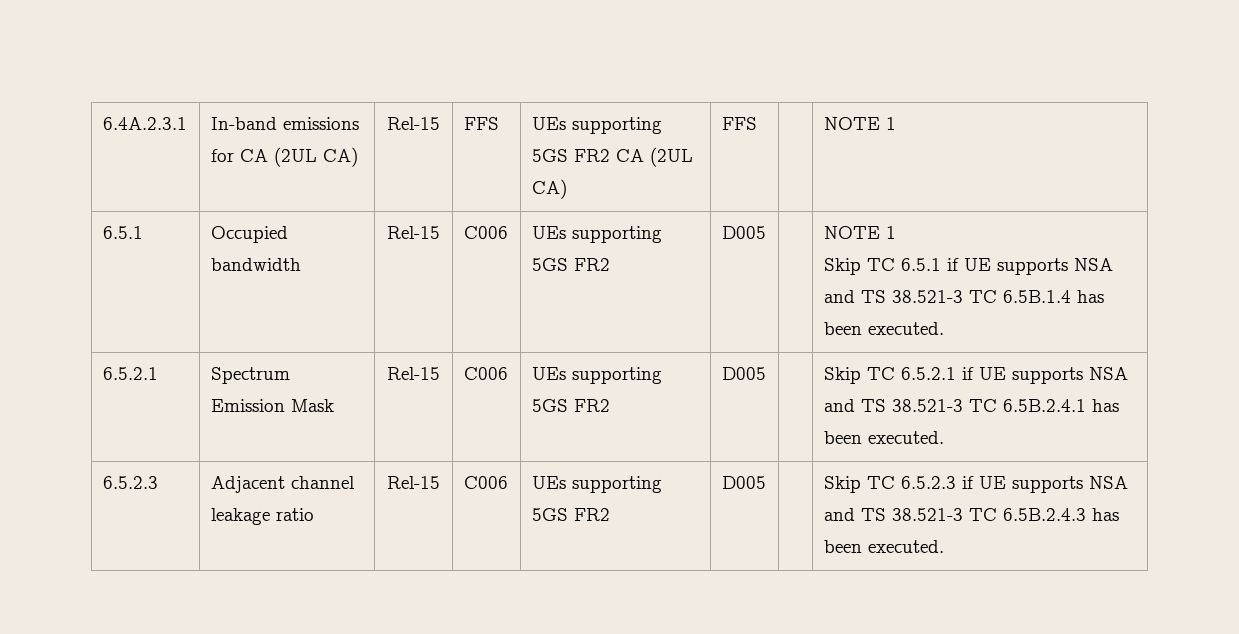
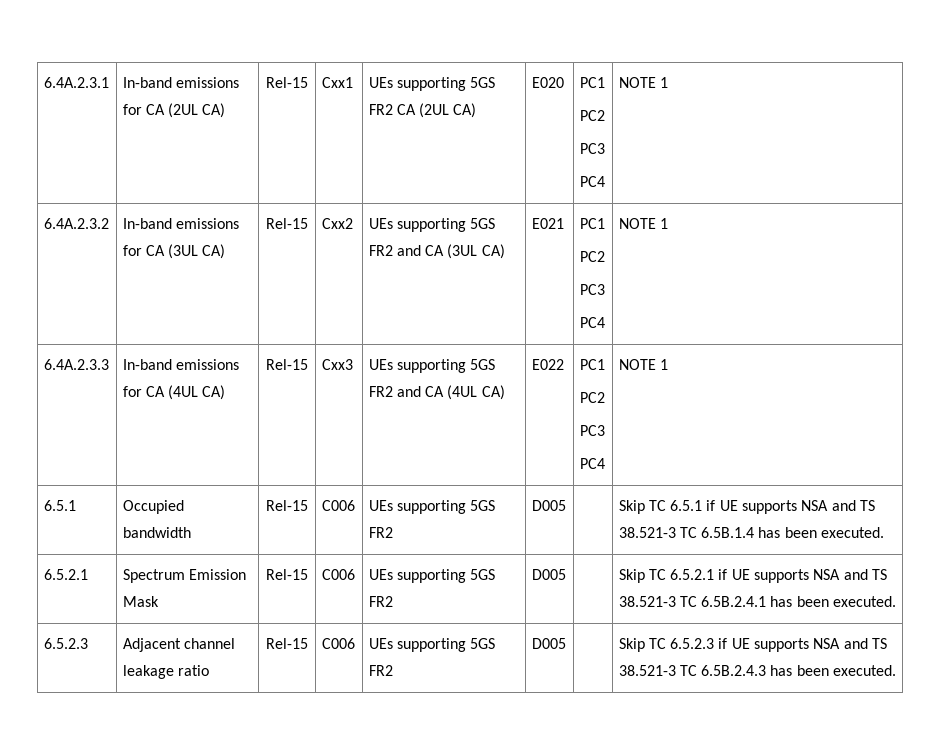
- 6.4A.2.3.1 | In-band emissions for CA (2UL CA) | Rel-15 | FFS | UEs supporting 5GS FR2 CA (2UL CA) | FFS | | NOTE 1
+ 6.4A.2.3.1 | In-band emissions for CA (2UL CA) | Rel-15 | Cxx1 | UEs supporting 5GS FR2 CA (2UL CA) | E020 | PC1
+ PC2
+ PC3
+ PC4 | NOTE 1
+ 6.4A.2.3.2 | In-band emissions for CA (3UL CA) | Rel-15 | Cxx2 | UEs supporting 5GS FR2 and CA (3UL CA) | E021 | PC1
+ PC2
+ PC3
+ PC4 | NOTE 1
+ 6.4A.2.3.3 | In-band emissions for CA (4UL CA) | Rel-15 | Cxx3 | UEs supporting 5GS FR2 and CA (4UL CA) | E022 | PC1
+ PC2
+ PC3
+ PC4 | NOTE 1
- 6.5.1 | Occupied bandwidth | Rel-15 | C006 | UEs supporting 5GS FR2 | D005 | | NOTE 1
- Skip TC 6.5.1 if UE supports NSA and TS 38.521-3 TC 6.5B.1.4 has been executed.
+ 6.5.1 | Occupied bandwidth | Rel-15 | C006 | UEs supporting 5GS FR2 | D005 | | Skip TC 6.5.1 if UE supports NSA and TS 38.521-3 TC 6.5B.1.4 has been executed.

